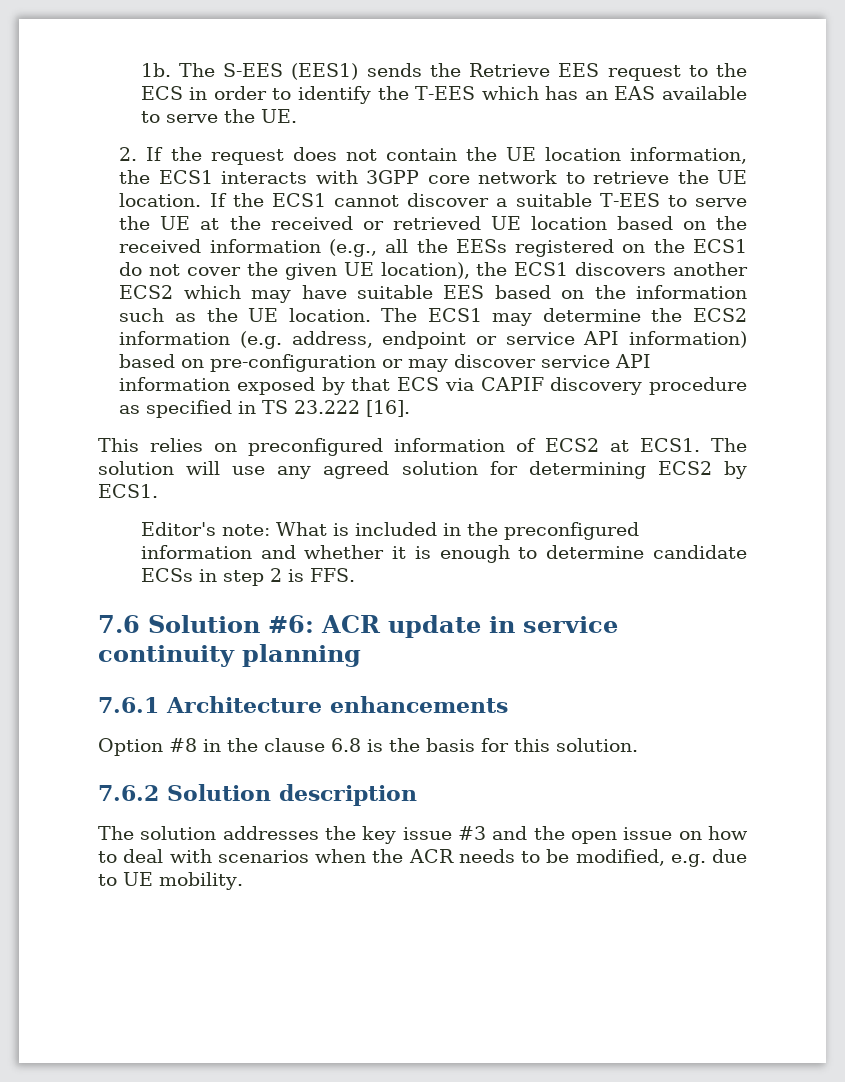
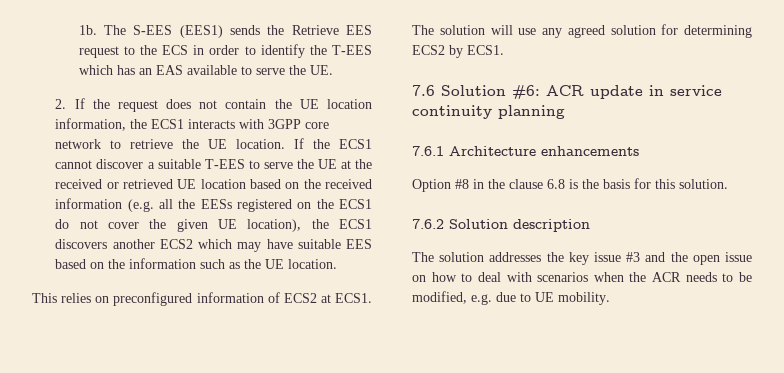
- If the ECS1 cannot discover a suitable T-EES to serve the UE at the received or retrieved UE location based on the received information (e.g., all the EESs registered on the ECS1 do not cover the given UE location), the ECS1 discovers another ECS2 which may have suitable EES based on the information such as the UE location. The ECS1 may determine the ECS2 information (e.g. address, endpoint or service API information) based on pre-configuration or may discover service API information exposed by that ECS via CAPIF discovery procedure as specified in TS 23.222 [16].
+ If the ECS1 cannot discover a suitable T-EES to serve the UE at the received or retrieved UE location based on the received information (e.g. all the EESs registered on the ECS1 do not cover the given UE location), the ECS1 discovers another ECS2 which may have suitable EES based on the information such as the UE location.
- Editor's note: What is included in the preconfigured information and whether it is enough to determine candidate ECSs in step 2 is FFS.

